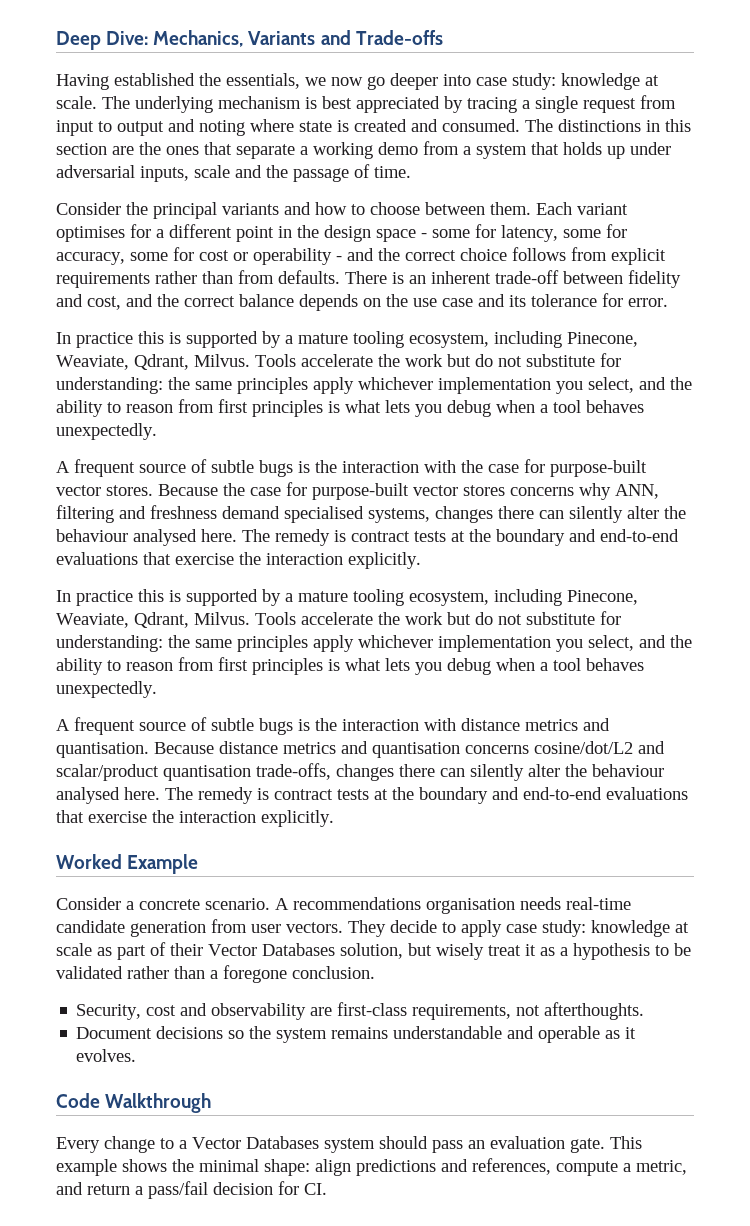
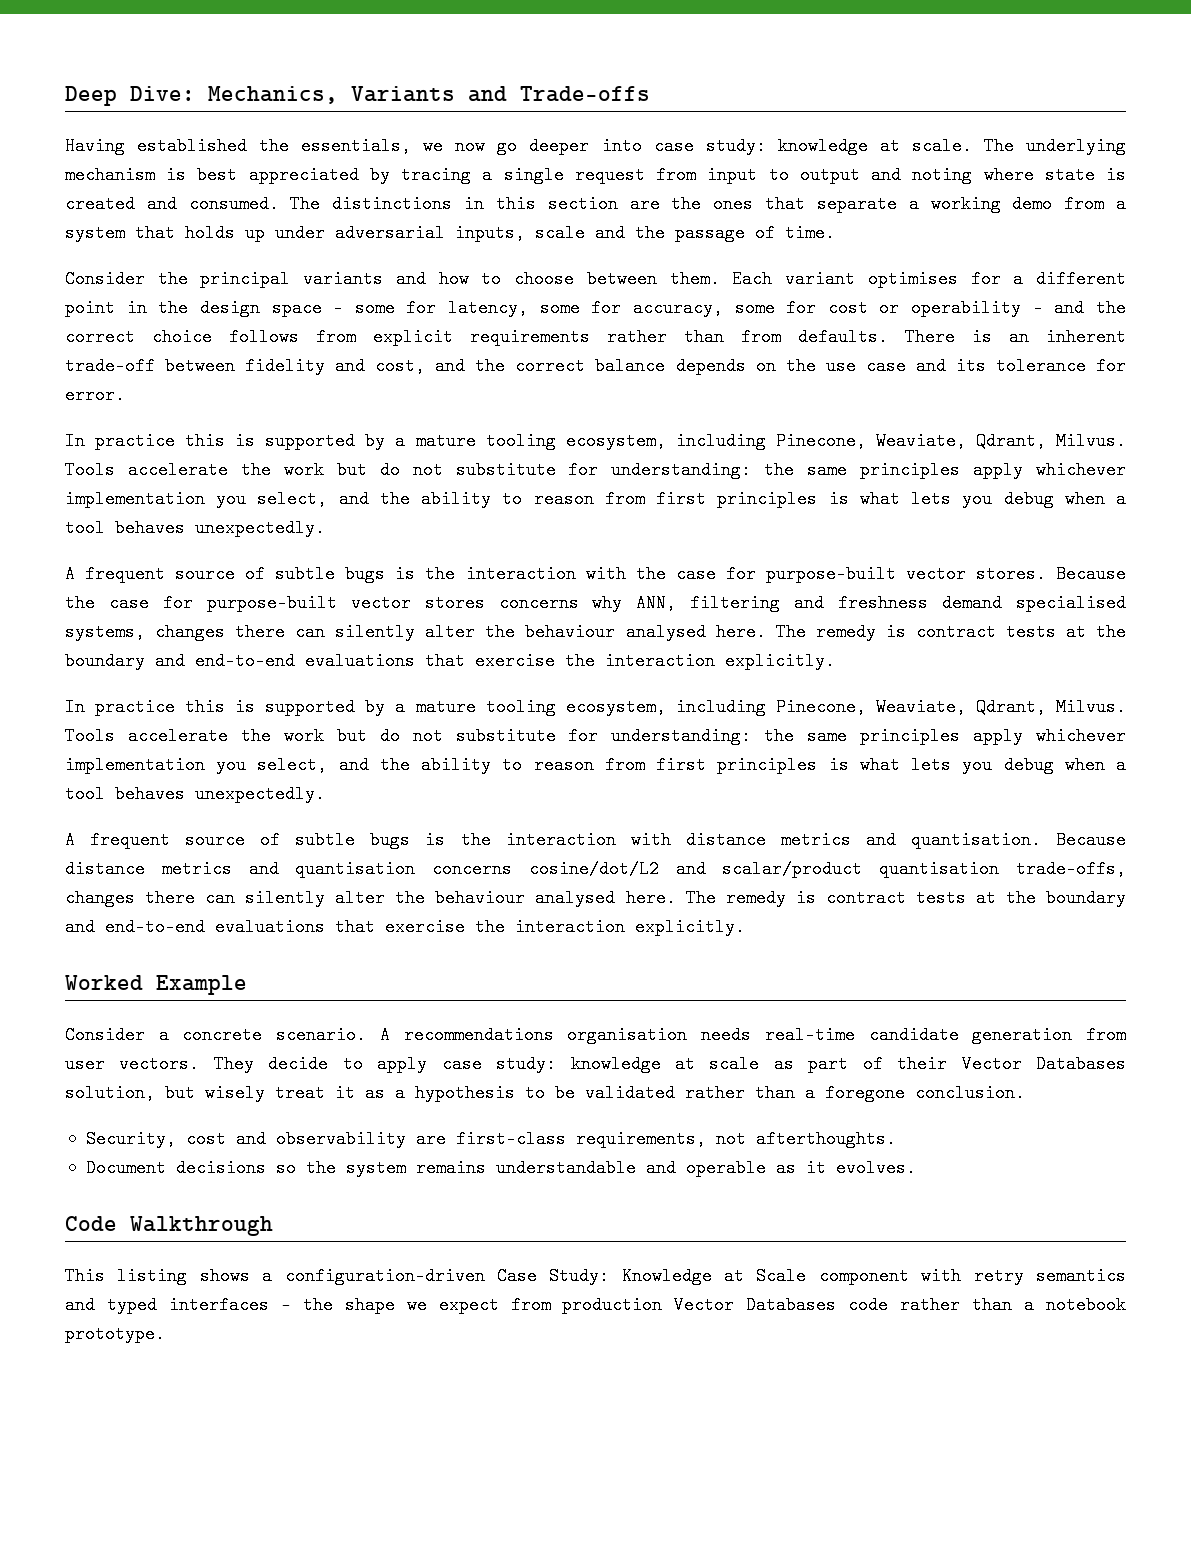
- Every change to a Vector Databases system should pass an evaluation gate. This example shows the minimal shape: align predictions and references, compute a metric, and return a pass/fail decision for CI.
+ This listing shows a configuration-driven Case Study: Knowledge at Scale component with retry semantics and typed interfaces — the shape we expect from production Vector Databases code rather than a notebook prototype.

